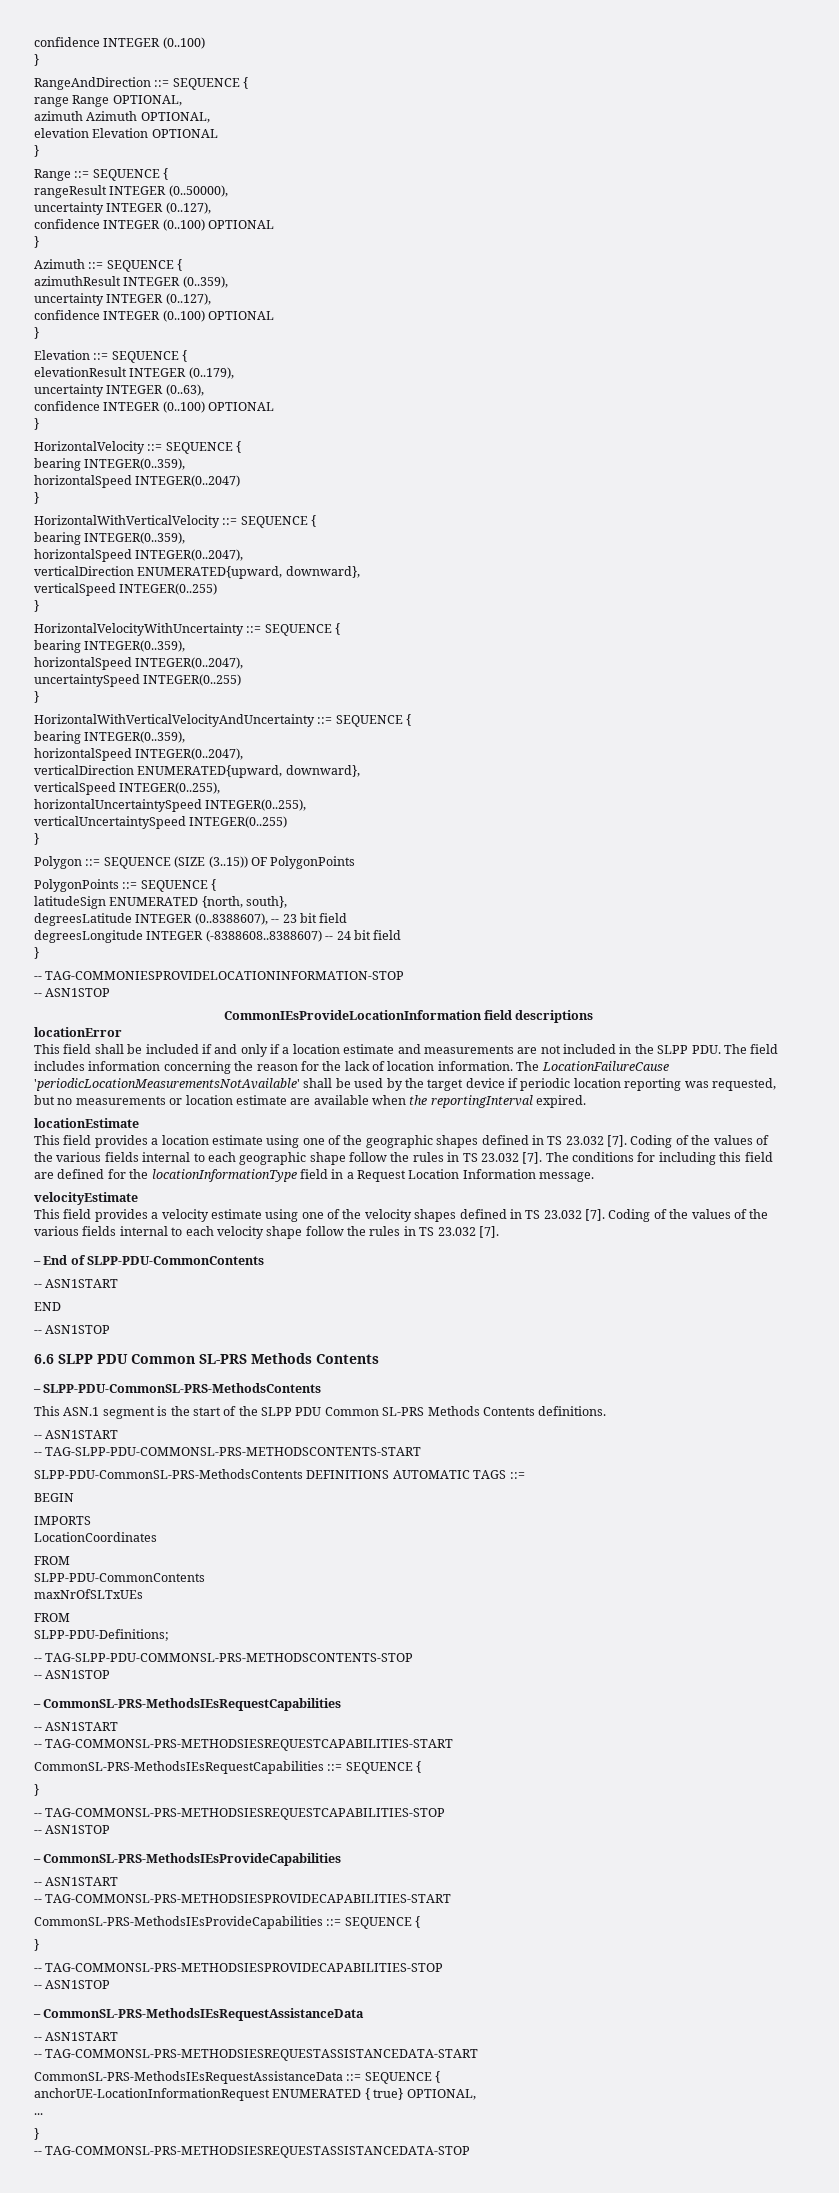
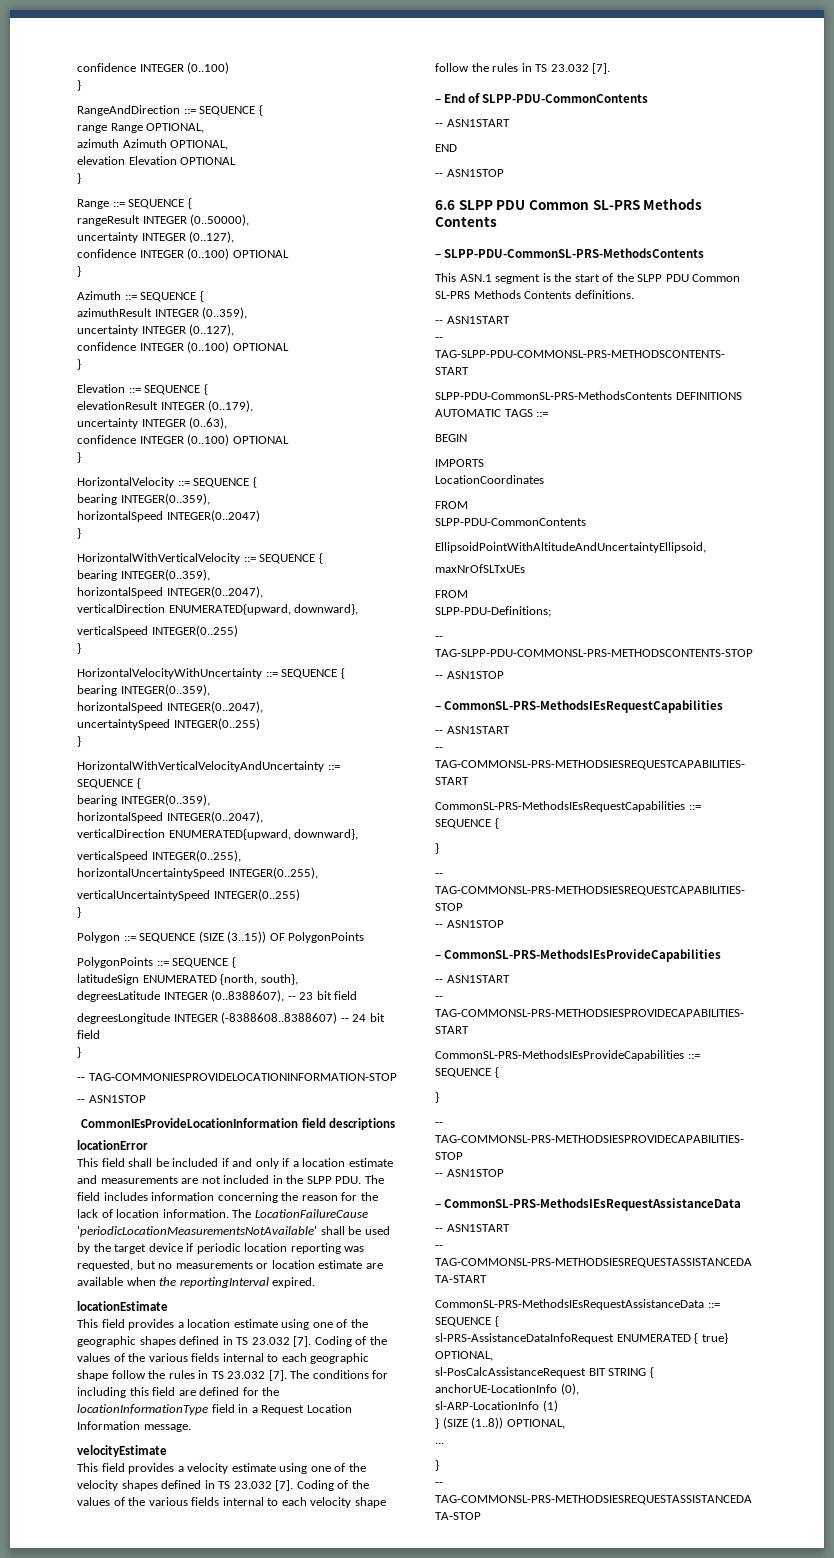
+ EllipsoidPointWithAltitudeAndUncertaintyEllipsoid,
- anchorUE-LocationInformationRequest ENUMERATED { true} OPTIONAL,
+ sl-PRS-AssistanceDataInfoRequest ENUMERATED { true} OPTIONAL,
+ sl-PosCalcAssistanceRequest BIT STRING { anchorUE-LocationInfo (0),
+ sl-ARP-LocationInfo (1)
+ } (SIZE (1..8)) OPTIONAL,

